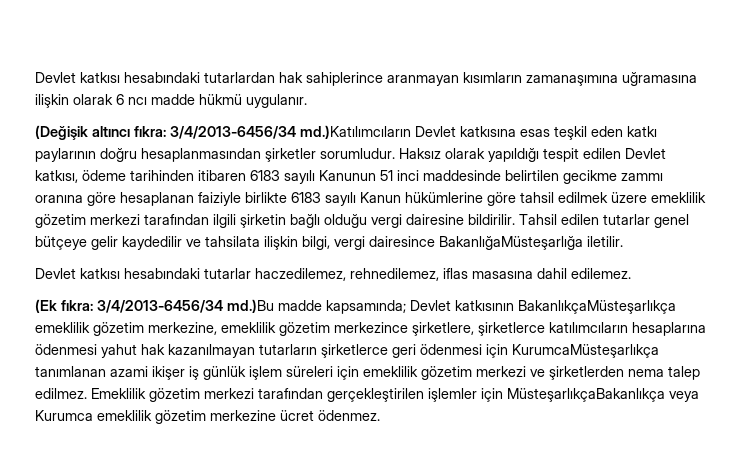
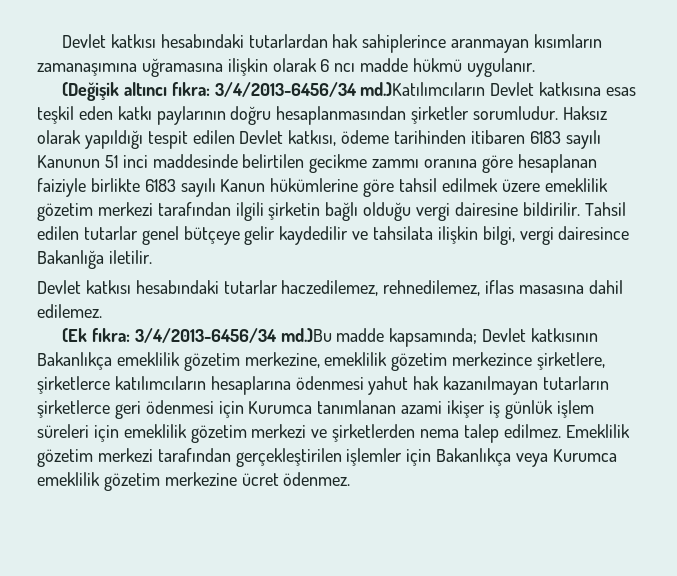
- Tahsil edilen tutarlar genel bütçeye gelir kaydedilir ve tahsilata ilişkin bilgi, vergi dairesince BakanlığaMüsteşarlığa iletilir.
+ Tahsil edilen tutarlar genel bütçeye gelir kaydedilir ve tahsilata ilişkin bilgi, vergi dairesince Bakanlığa iletilir.
- (Ek fıkra: 3/4/2013-6456/34 md.)Bu madde kapsamında; Devlet katkısının BakanlıkçaMüsteşarlıkça emeklilik gözetim merkezine, emeklilik gözetim merkezince şirketlere, şirketlerce katılımcıların hesaplarına ödenmesi yahut hak kazanılmayan tutarların şirketlerce geri ödenmesi için KurumcaMüsteşarlıkça tanımlanan azami ikişer iş günlük işlem süreleri için emeklilik gözetim merkezi ve şirketlerden nema talep edilmez.
+ (Ek fıkra: 3/4/2013-6456/34 md.)Bu madde kapsamında; Devlet katkısının Bakanlıkça emeklilik gözetim merkezine, emeklilik gözetim merkezince şirketlere, şirketlerce katılımcıların hesaplarına ödenmesi yahut hak kazanılmayan tutarların şirketlerce geri ödenmesi için Kurumca tanımlanan azami ikişer iş günlük işlem süreleri için emeklilik gözetim merkezi ve şirketlerden nema talep edilmez.
- Emeklilik gözetim merkezi tarafından gerçekleştirilen işlemler için MüsteşarlıkçaBakanlıkça veya Kurumca emeklilik gözetim merkezine ücret ödenmez.
+ Emeklilik gözetim merkezi tarafından gerçekleştirilen işlemler için Bakanlıkça veya Kurumca emeklilik gözetim merkezine ücret ödenmez.

